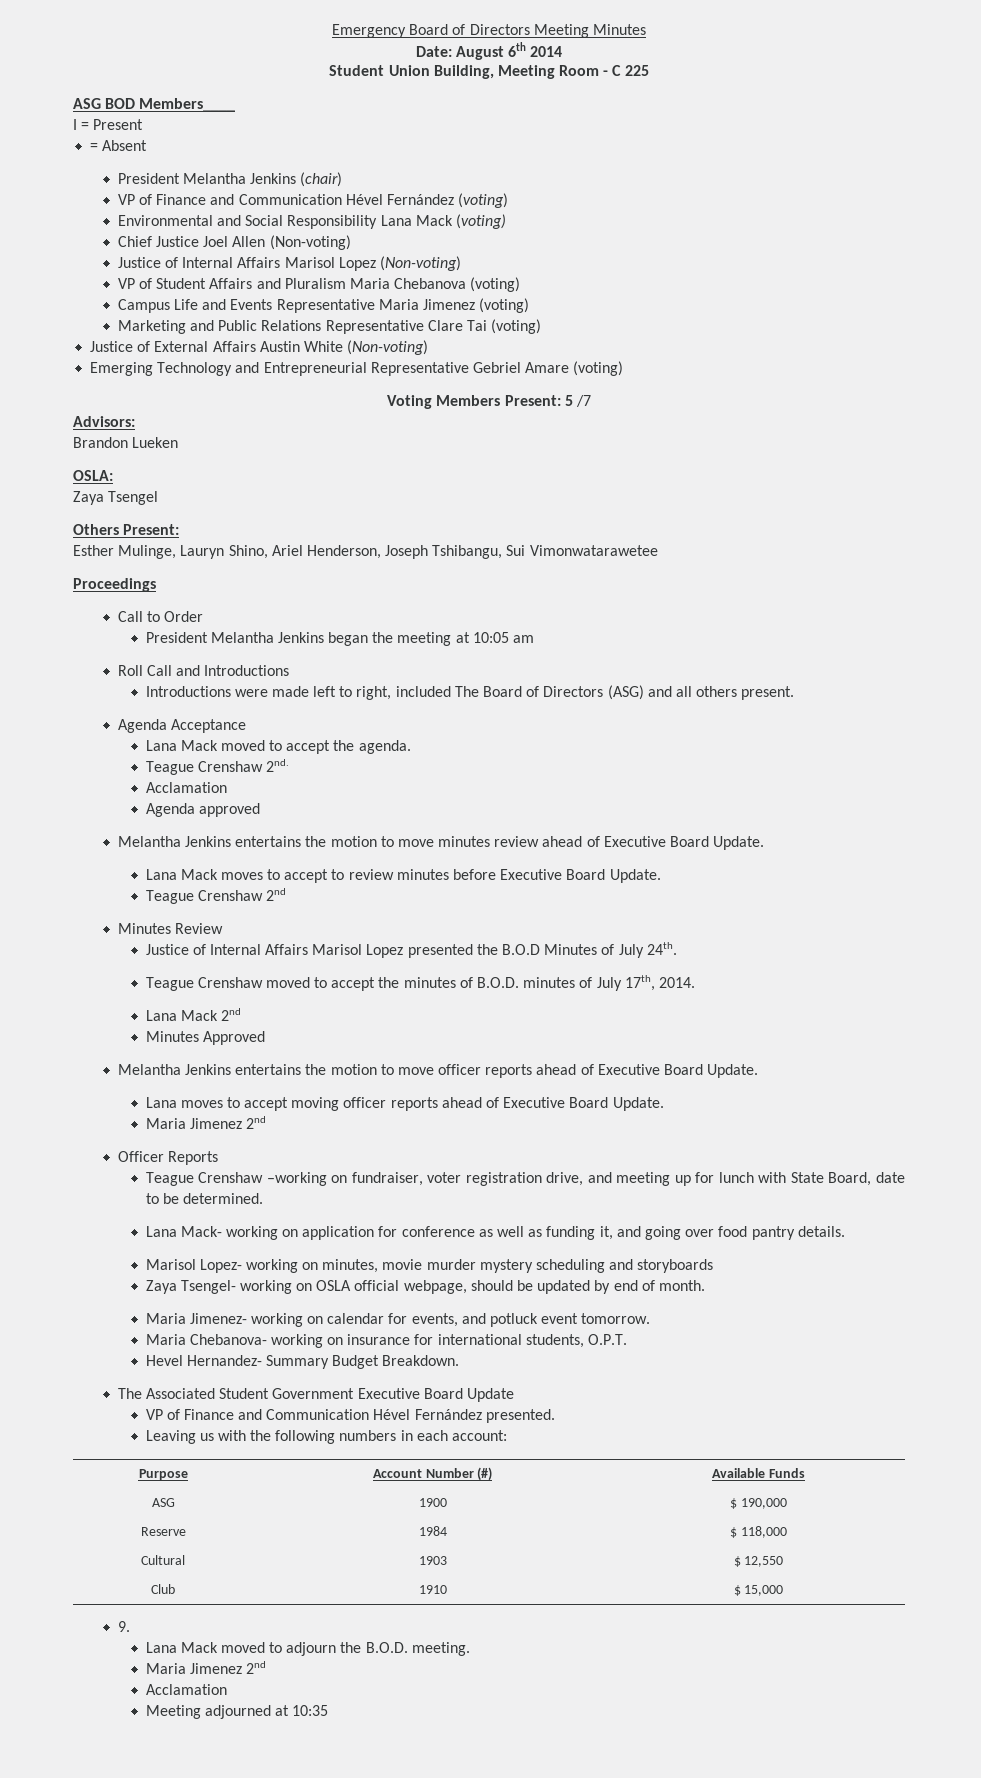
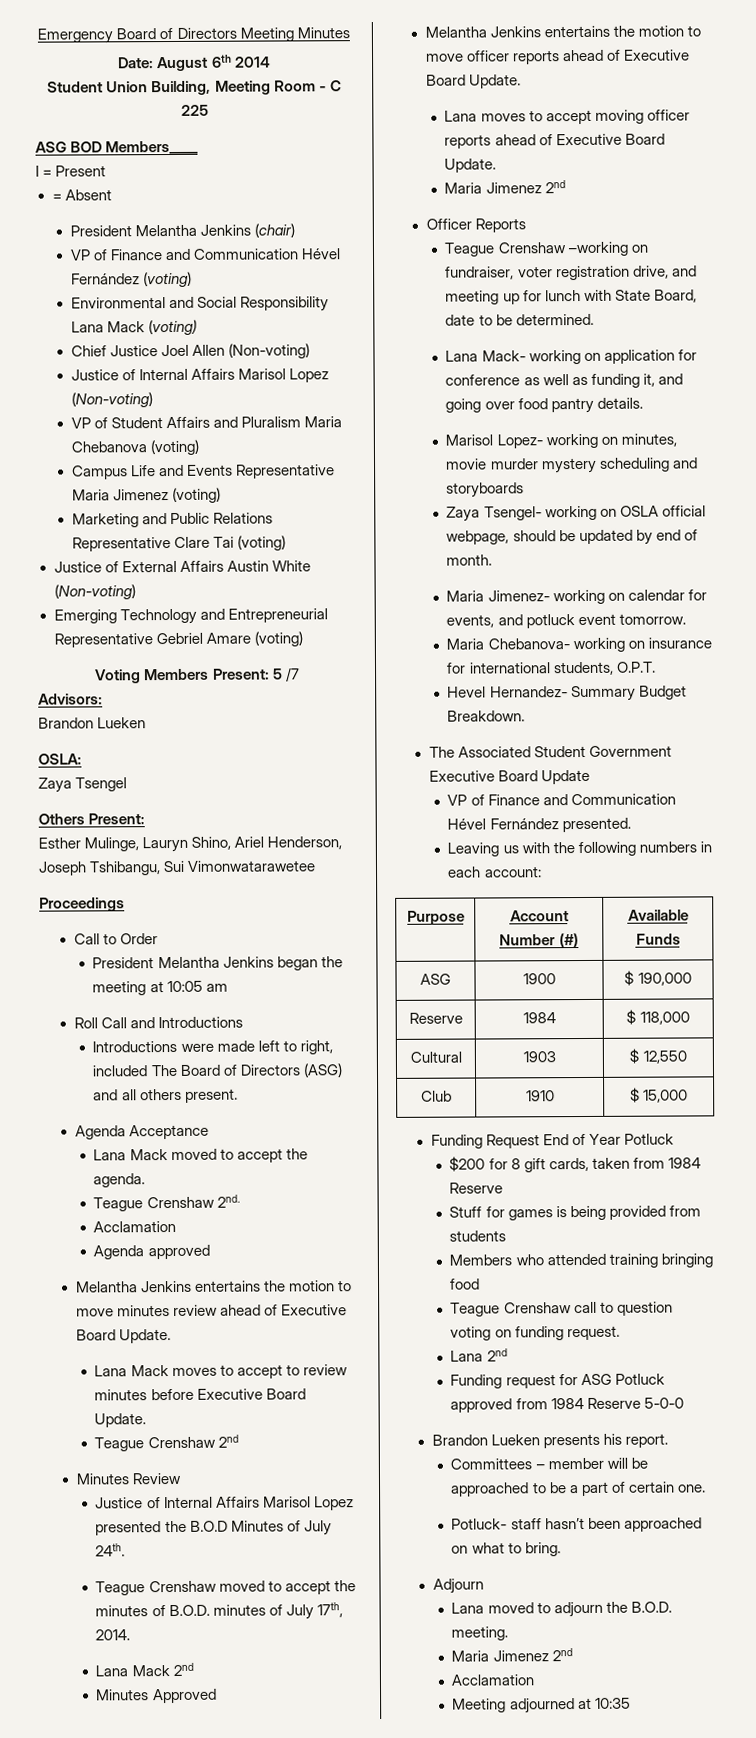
- 9.
- Lana Mack moved to adjourn the B.O.D. meeting.
+ Funding Request End of Year Potluck
+ $200 for 8 gift cards, taken from 1984 Reserve
+ Stuff for games is being provided from students
+ Members who attended training bringing food
+ Teague Crenshaw call to question voting on funding request.
+ Lana 2nd
+ Funding request for ASG Potluck approved from 1984 Reserve 5-0-0
+ Brandon Lueken presents his report.
+ Committees – member will be approached to be a part of certain one.
+ Potluck- staff hasn’t been approached on what to bring.
+ Adjourn
+ Lana moved to adjourn the B.O.D. meeting.

